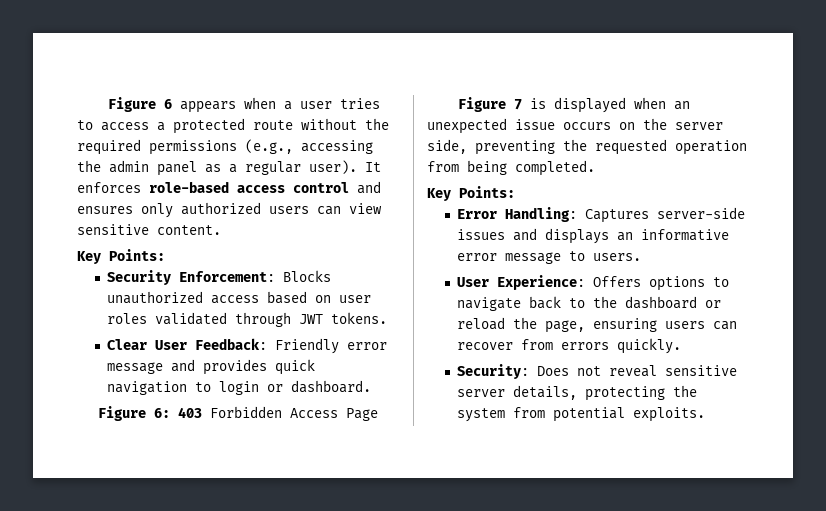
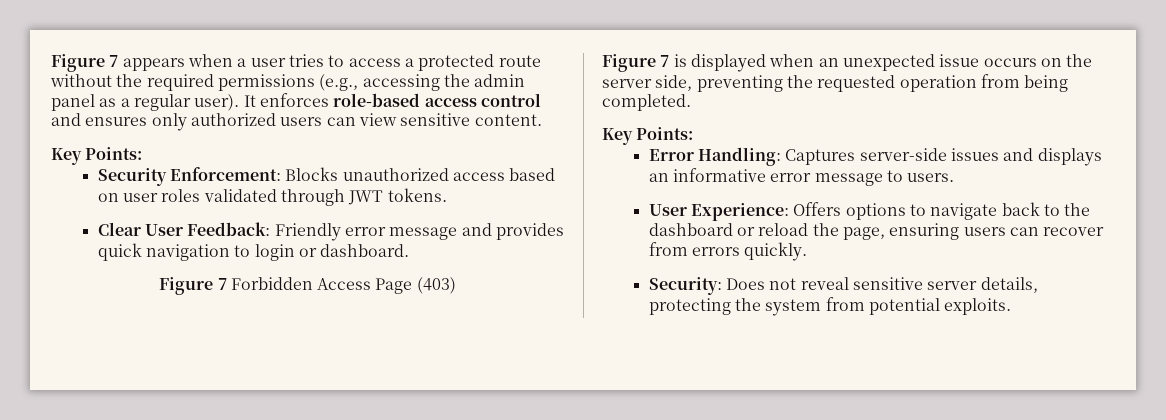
- Figure 6 appears when a user tries to access a protected route without the required permissions (e.g., accessing the admin panel as a regular user).
+ Figure 7 appears when a user tries to access a protected route without the required permissions (e.g., accessing the admin panel as a regular user).
- Figure 6: 403 Forbidden Access Page
+ Figure 7 Forbidden Access Page (403)

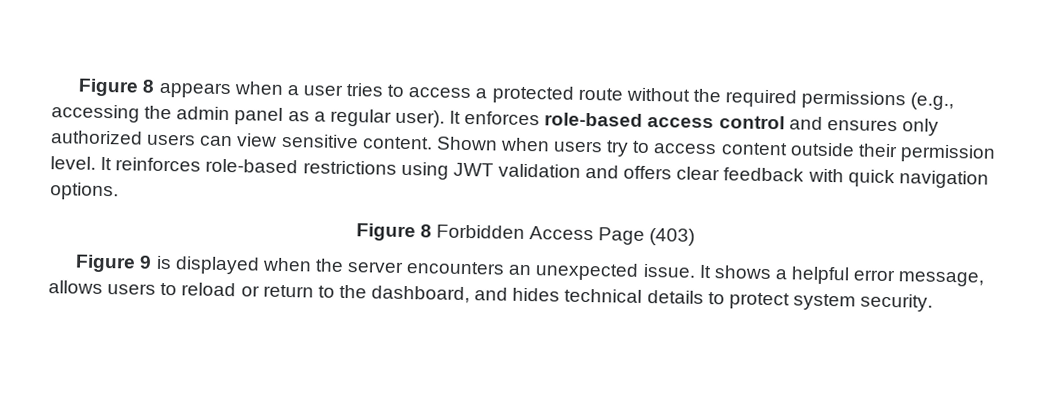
- Figure 7 appears when a user tries to access a protected route without the required permissions (e.g., accessing the admin panel as a regular user).
+ Figure 8 appears when a user tries to access a protected route without the required permissions (e.g., accessing the admin panel as a regular user).
- It enforces role-based access control and ensures only authorized users can view sensitive content.
- Key Points:
- Security Enforcement: Blocks unauthorized access based on user roles validated through JWT tokens.
- Clear User Feedback: Friendly error message and provides quick navigation to login or dashboard.
- Figure 7 Forbidden Access Page (403)
+ It enforces role-based access control and ensures only authorized users can view sensitive content. Shown when users try to access content outside their permission level. It reinforces role-based restrictions using JWT validation and offers clear feedback with quick navigation options.
+ Figure 8 Forbidden Access Page (403)
- Figure 7 is displayed when an unexpected issue occurs on the server side, preventing the requested operation from being completed.
- Key Points:
- Error Handling: Captures server-side issues and displays an informative error message to users.
- User Experience: Offers options to navigate back to the dashboard or reload the page, ensuring users can recover from errors quickly.
- Security: Does not reveal sensitive server details, protecting the system from potential exploits.
+ Figure 9 is displayed when the server encounters an unexpected issue. It shows a helpful error message, allows users to reload or return to the dashboard, and hides technical details to protect system security.

